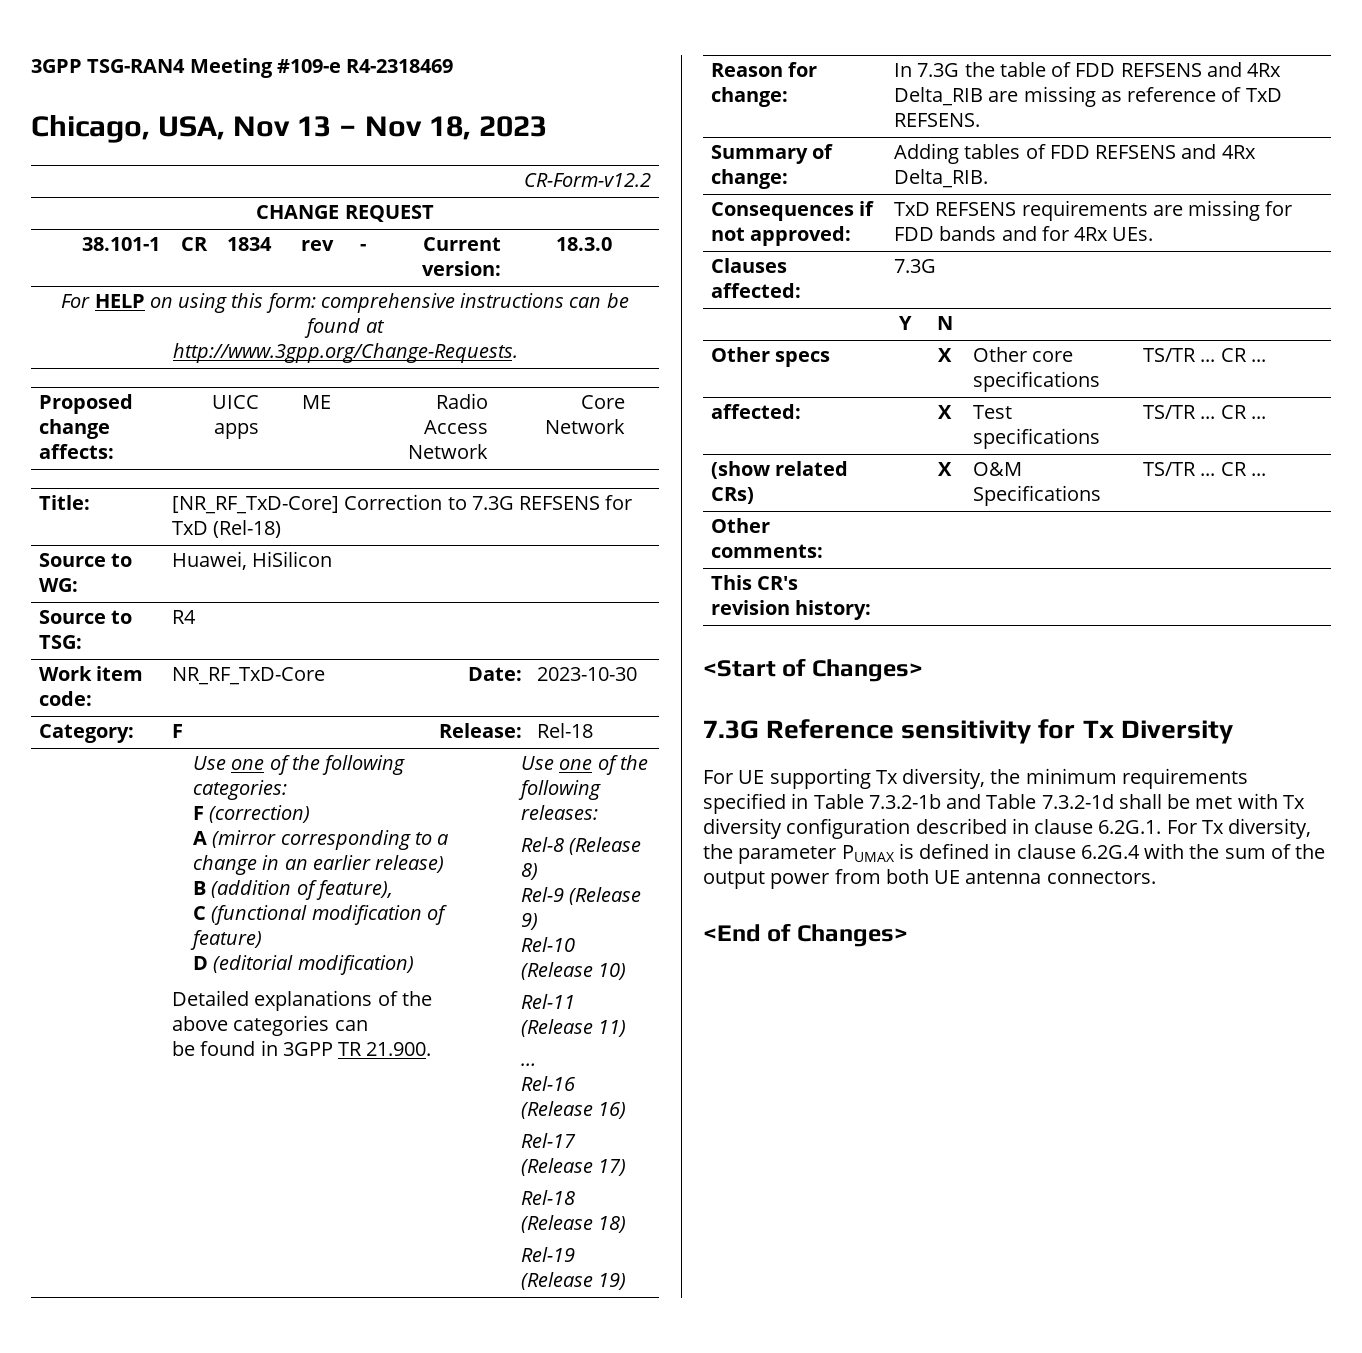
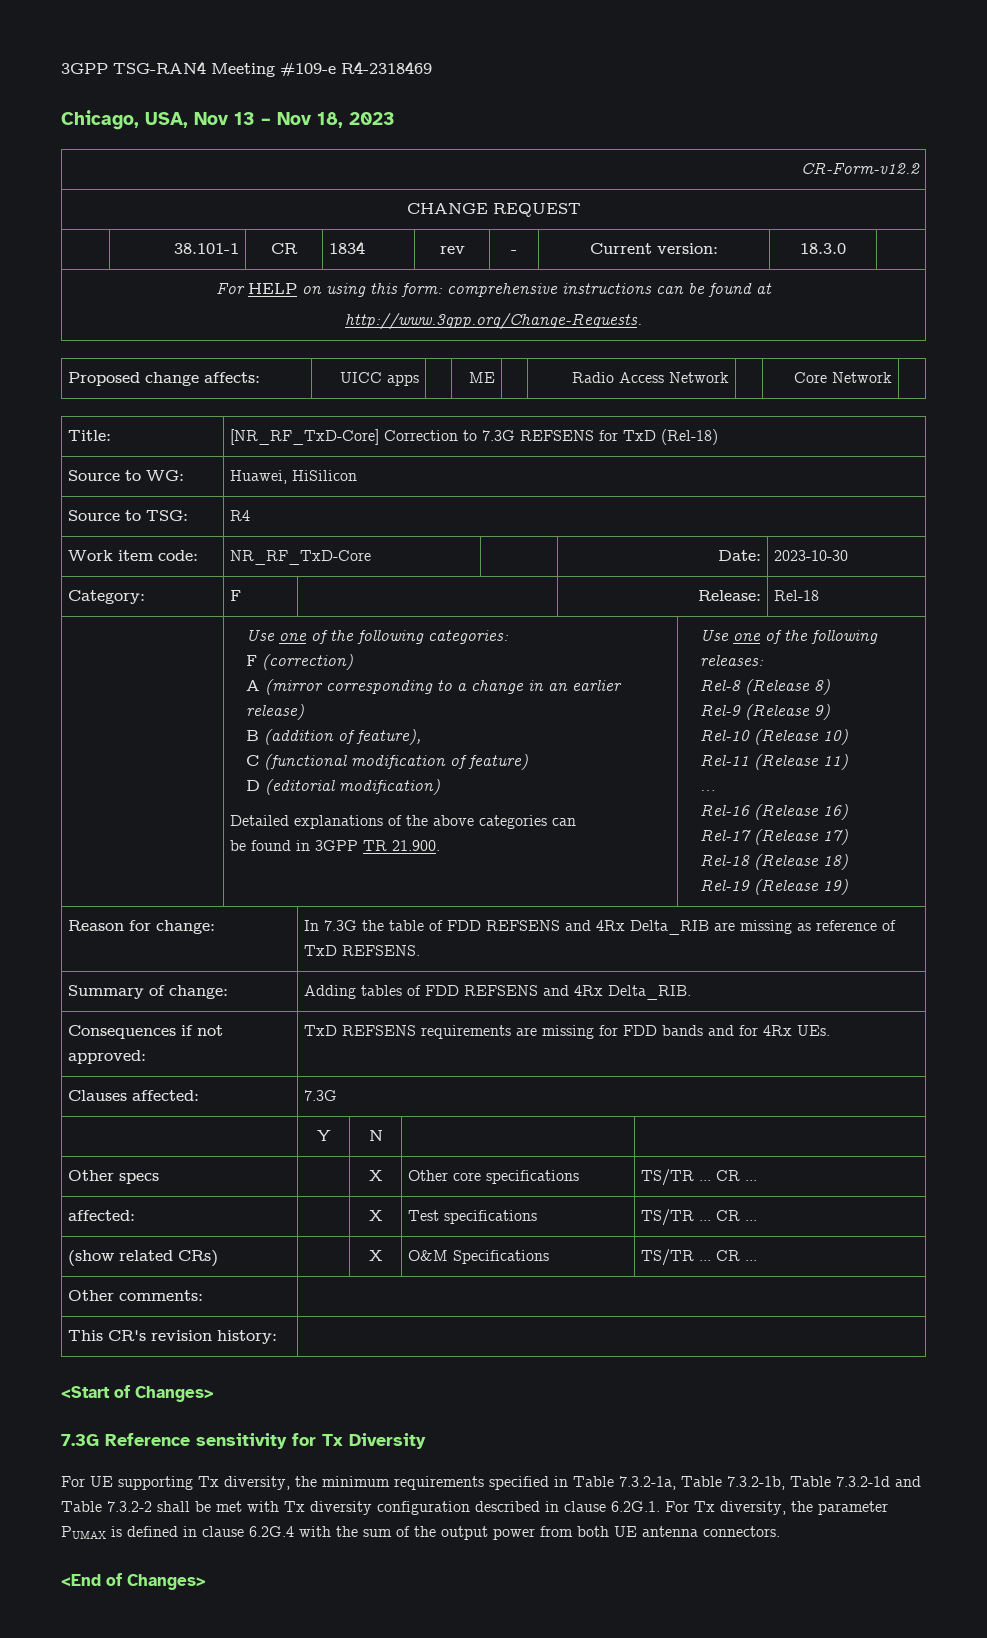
- For UE supporting Tx diversity, the minimum requirements specified in Table 7.3.2-1b and Table 7.3.2-1d shall be met with Tx diversity configuration described in clause 6.2G.1. For Tx diversity, the parameter PUMAX is defined in clause 6.2G.4 with the sum of the output power from both UE antenna connectors.
+ For UE supporting Tx diversity, the minimum requirements specified in Table 7.3.2-1a, Table 7.3.2-1b, Table 7.3.2-1d and Table 7.3.2-2 shall be met with Tx diversity configuration described in clause 6.2G.1. For Tx diversity, the parameter PUMAX is defined in clause 6.2G.4 with the sum of the output power from both UE antenna connectors.

